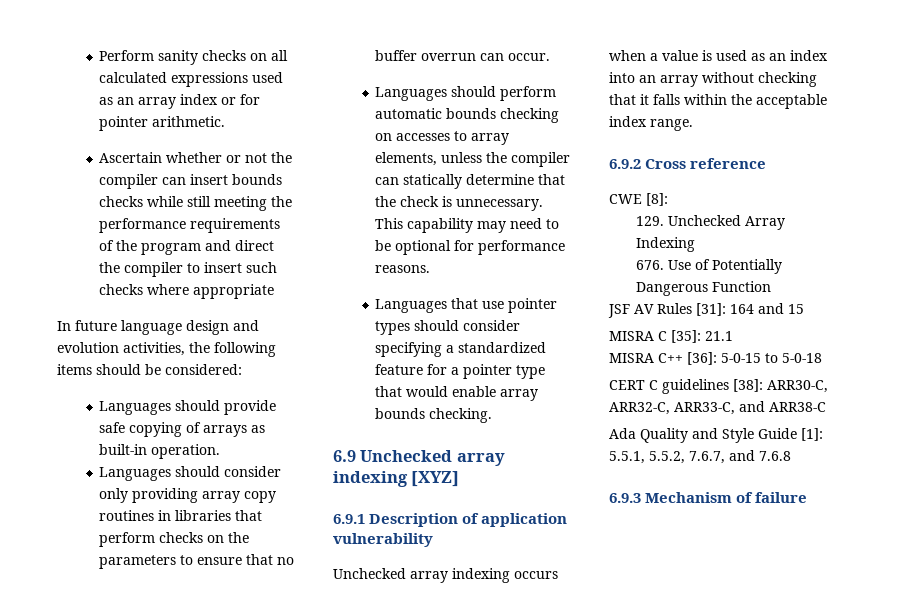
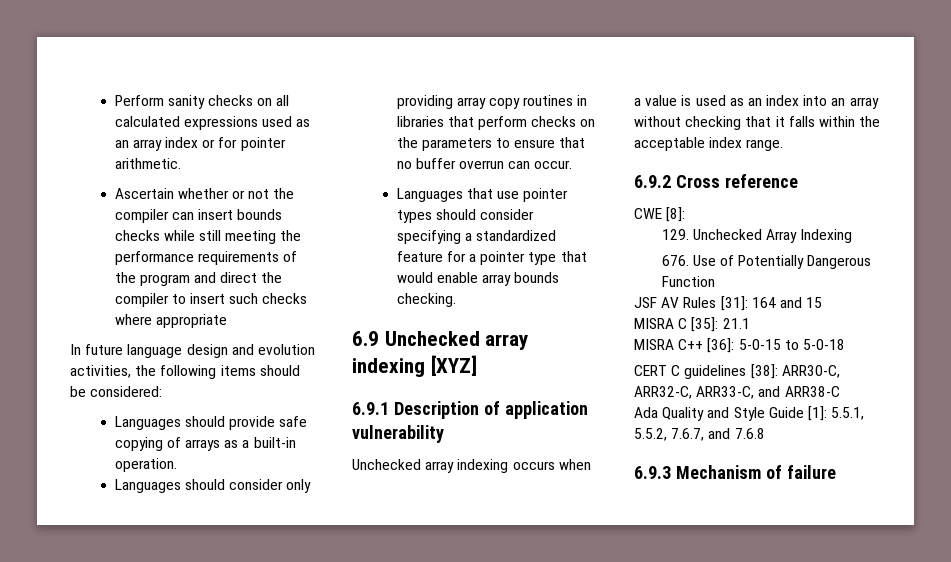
- Languages should provide safe copying of arrays as built-in operation.
+ Languages should provide safe copying of arrays as a built-in operation.
- Languages should perform automatic bounds checking on accesses to array elements, unless the compiler can statically determine that the check is unnecessary. This capability may need to be optional for performance reasons.

